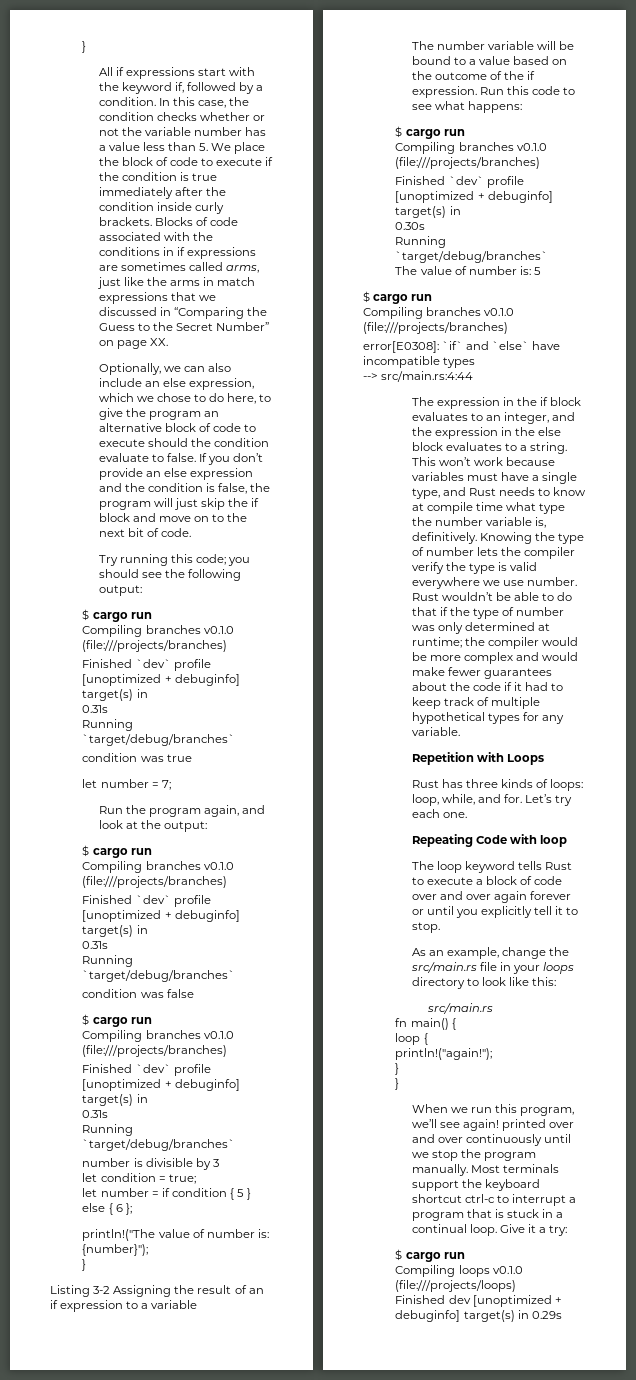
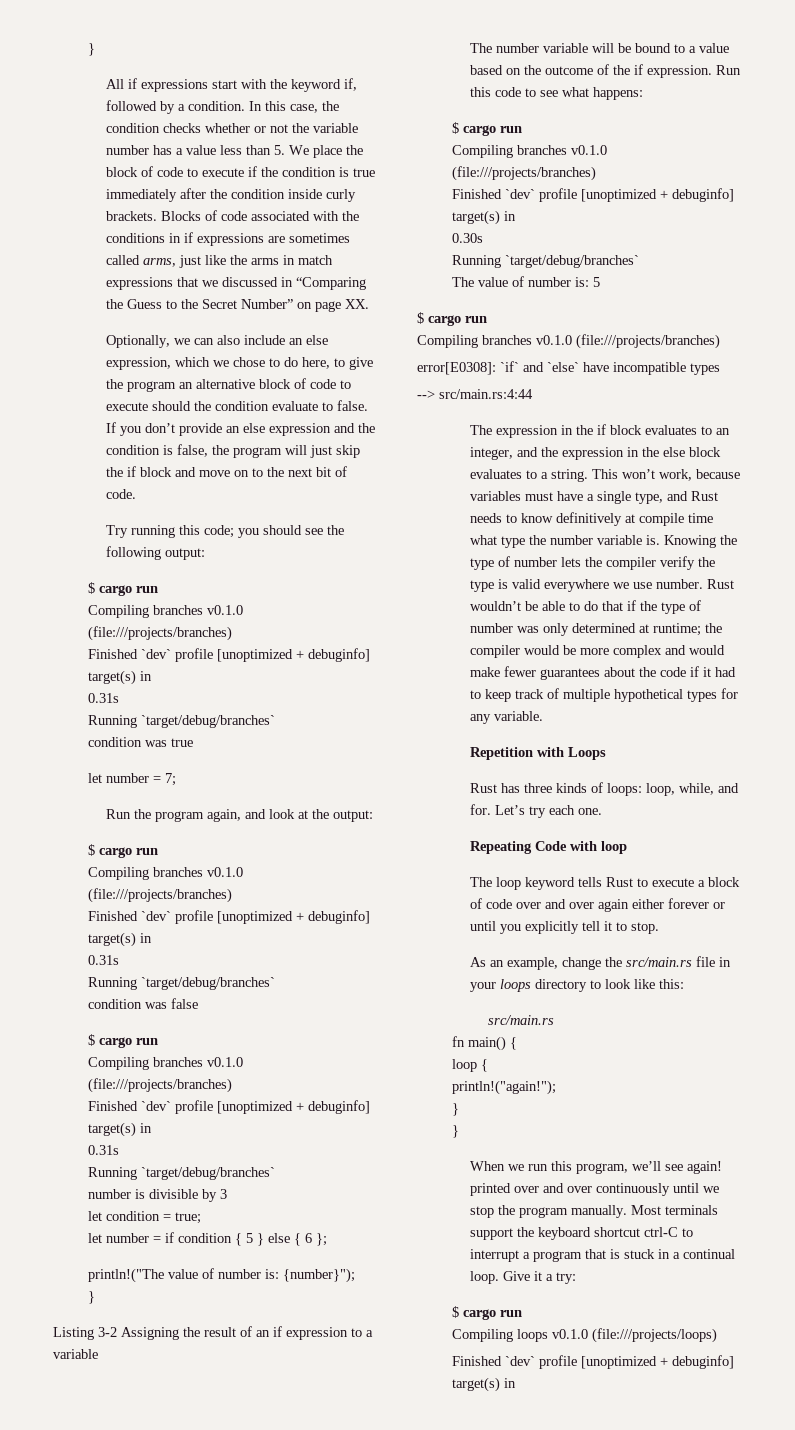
- This won’t work because variables must have a single type, and Rust needs to know at compile time what type the number variable is, definitively.
+ This won’t work, because variables must have a single type, and Rust needs to know definitively at compile time what type the number variable is.
- The loop keyword tells Rust to execute a block of code over and over again forever or until you explicitly tell it to stop.
+ The loop keyword tells Rust to execute a block of code over and over again either forever or until you explicitly tell it to stop.
- Most terminals support the keyboard shortcut ctrl-c to interrupt a program that is stuck in a continual loop.
+ Most terminals support the keyboard shortcut ctrl-C to interrupt a program that is stuck in a continual loop.
  Compiling loops v0.1.0 (file:///projects/loops)
- Finished dev [unoptimized + debuginfo] target(s) in 0.29s
+ Finished `dev` profile [unoptimized + debuginfo] target(s) in

